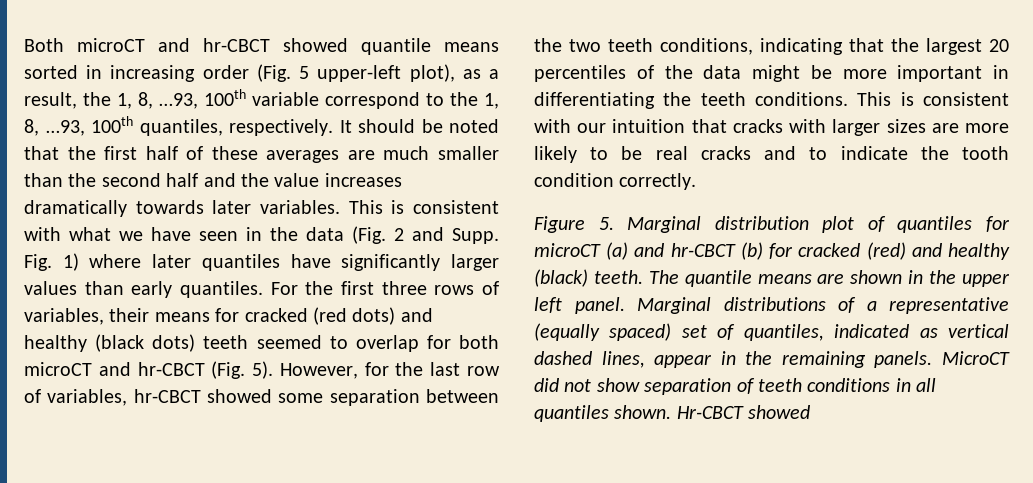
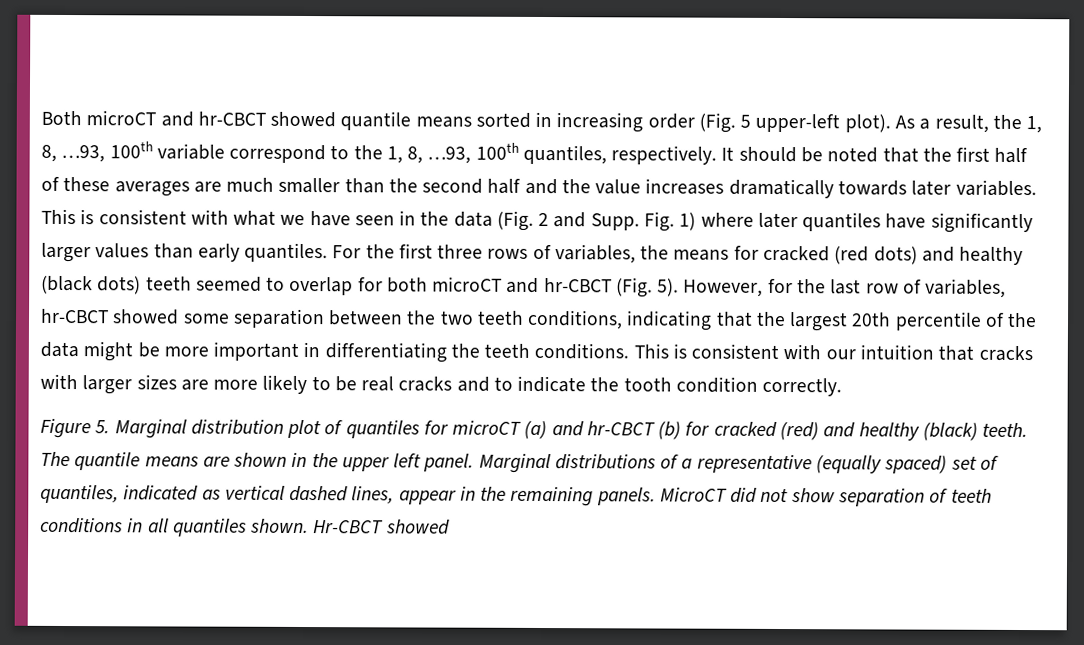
- Both microCT and hr-CBCT showed quantile means sorted in increasing order (Fig. 5 upper-left plot), as a result, the 1, 8, …93, 100th variable correspond to the 1, 8, …93, 100th quantiles, respectively.
+ Both microCT and hr-CBCT showed quantile means sorted in increasing order (Fig. 5 upper-left plot). As a result, the 1, 8, …93, 100th variable correspond to the 1, 8, …93, 100th quantiles, respectively.
- For the first three rows of variables, their means for cracked (red dots) and healthy (black dots) teeth seemed to overlap for both microCT and hr-CBCT (Fig. 5).
+ For the first three rows of variables, the means for cracked (red dots) and healthy (black dots) teeth seemed to overlap for both microCT and hr-CBCT (Fig. 5).
- However, for the last row of variables, hr-CBCT showed some separation between the two teeth conditions, indicating that the largest 20 percentiles of the data might be more important in differentiating the teeth conditions.
+ However, for the last row of variables, hr-CBCT showed some separation between the two teeth conditions, indicating that the largest 20th percentile of the data might be more important in differentiating the teeth conditions.

